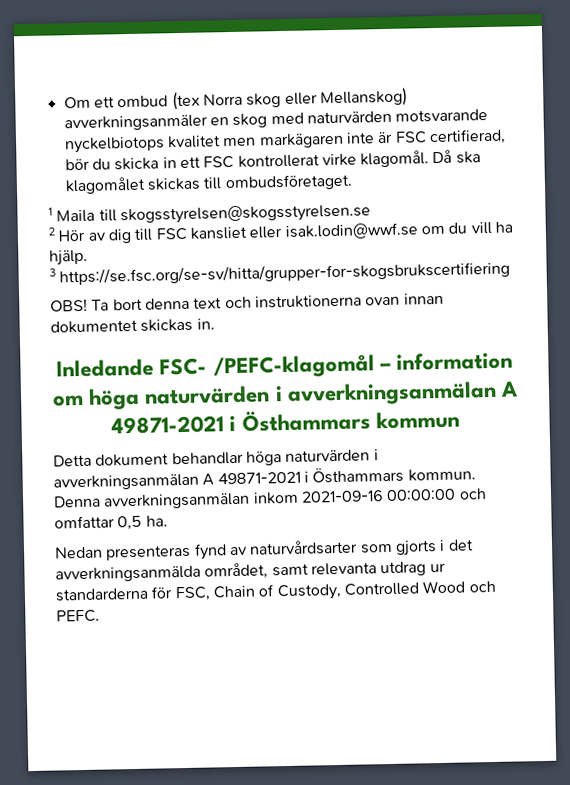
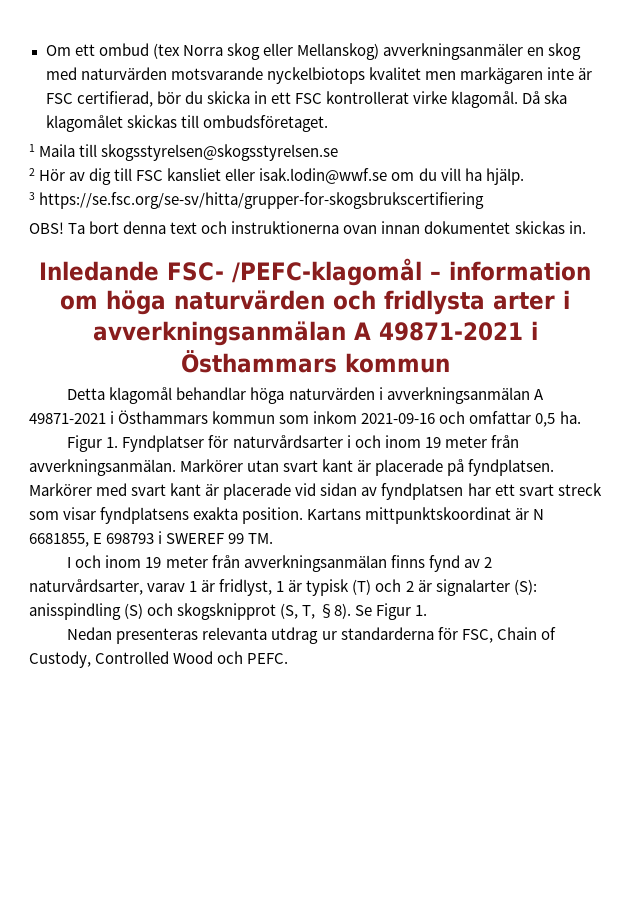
- Inledande FSC- /PEFC-klagomål – information om höga naturvärden i avverkningsanmälan A 49871-2021 i Östhammars kommun
+ Inledande FSC- /PEFC-klagomål – information om höga naturvärden och fridlysta arter i avverkningsanmälan A 49871-2021 i Östhammars kommun
- Detta dokument behandlar höga naturvärden i avverkningsanmälan A 49871-2021 i Östhammars kommun. Denna avverkningsanmälan inkom 2021-09-16 00:00:00 och omfattar 0,5 ha.
+ Detta klagomål behandlar höga naturvärden i avverkningsanmälan A 49871-2021 i Östhammars kommun som inkom 2021-09-16 och omfattar 0,5 ha.
- Nedan presenteras fynd av naturvårdsarter som gjorts i det avverkningsanmälda området, samt relevanta utdrag ur standarderna för FSC, Chain of Custody, Controlled Wood och PEFC.
+ Figur 1. Fyndplatser för naturvårdsarter i och inom 19 meter från avverkningsanmälan. Markörer utan svart kant är placerade på fyndplatsen. Markörer med svart kant är placerade vid sidan av fyndplatsen har ett svart streck som visar fyndplatsens exakta position. Kartans mittpunktskoordinat är N 6681855, E 698793 i SWEREF 99 TM.
+ I och inom 19 meter från avverkningsanmälan finns fynd av 2 naturvårdsarter, varav 1 är fridlyst, 1 är typisk (T) och 2 är signalarter (S): anisspindling (S) och skogsknipprot (S, T, §8). Se Figur 1.
+ Nedan presenteras relevanta utdrag ur standarderna för FSC, Chain of Custody, Controlled Wood och PEFC.

